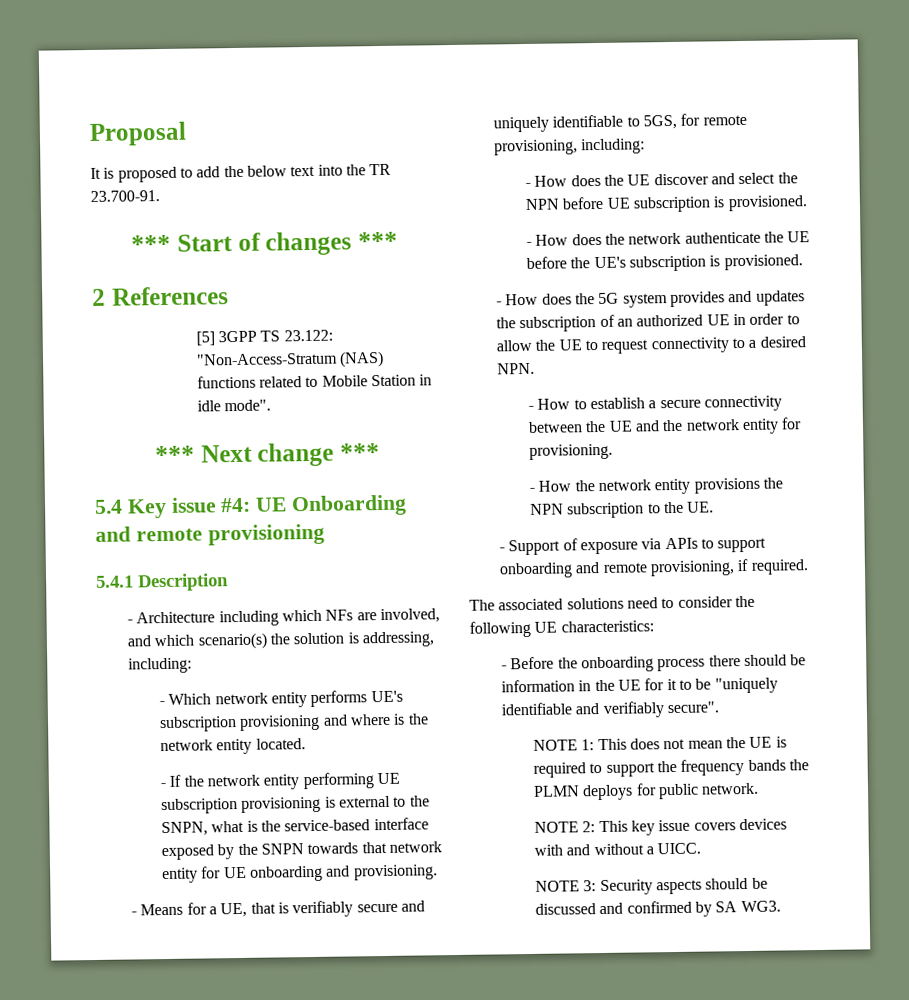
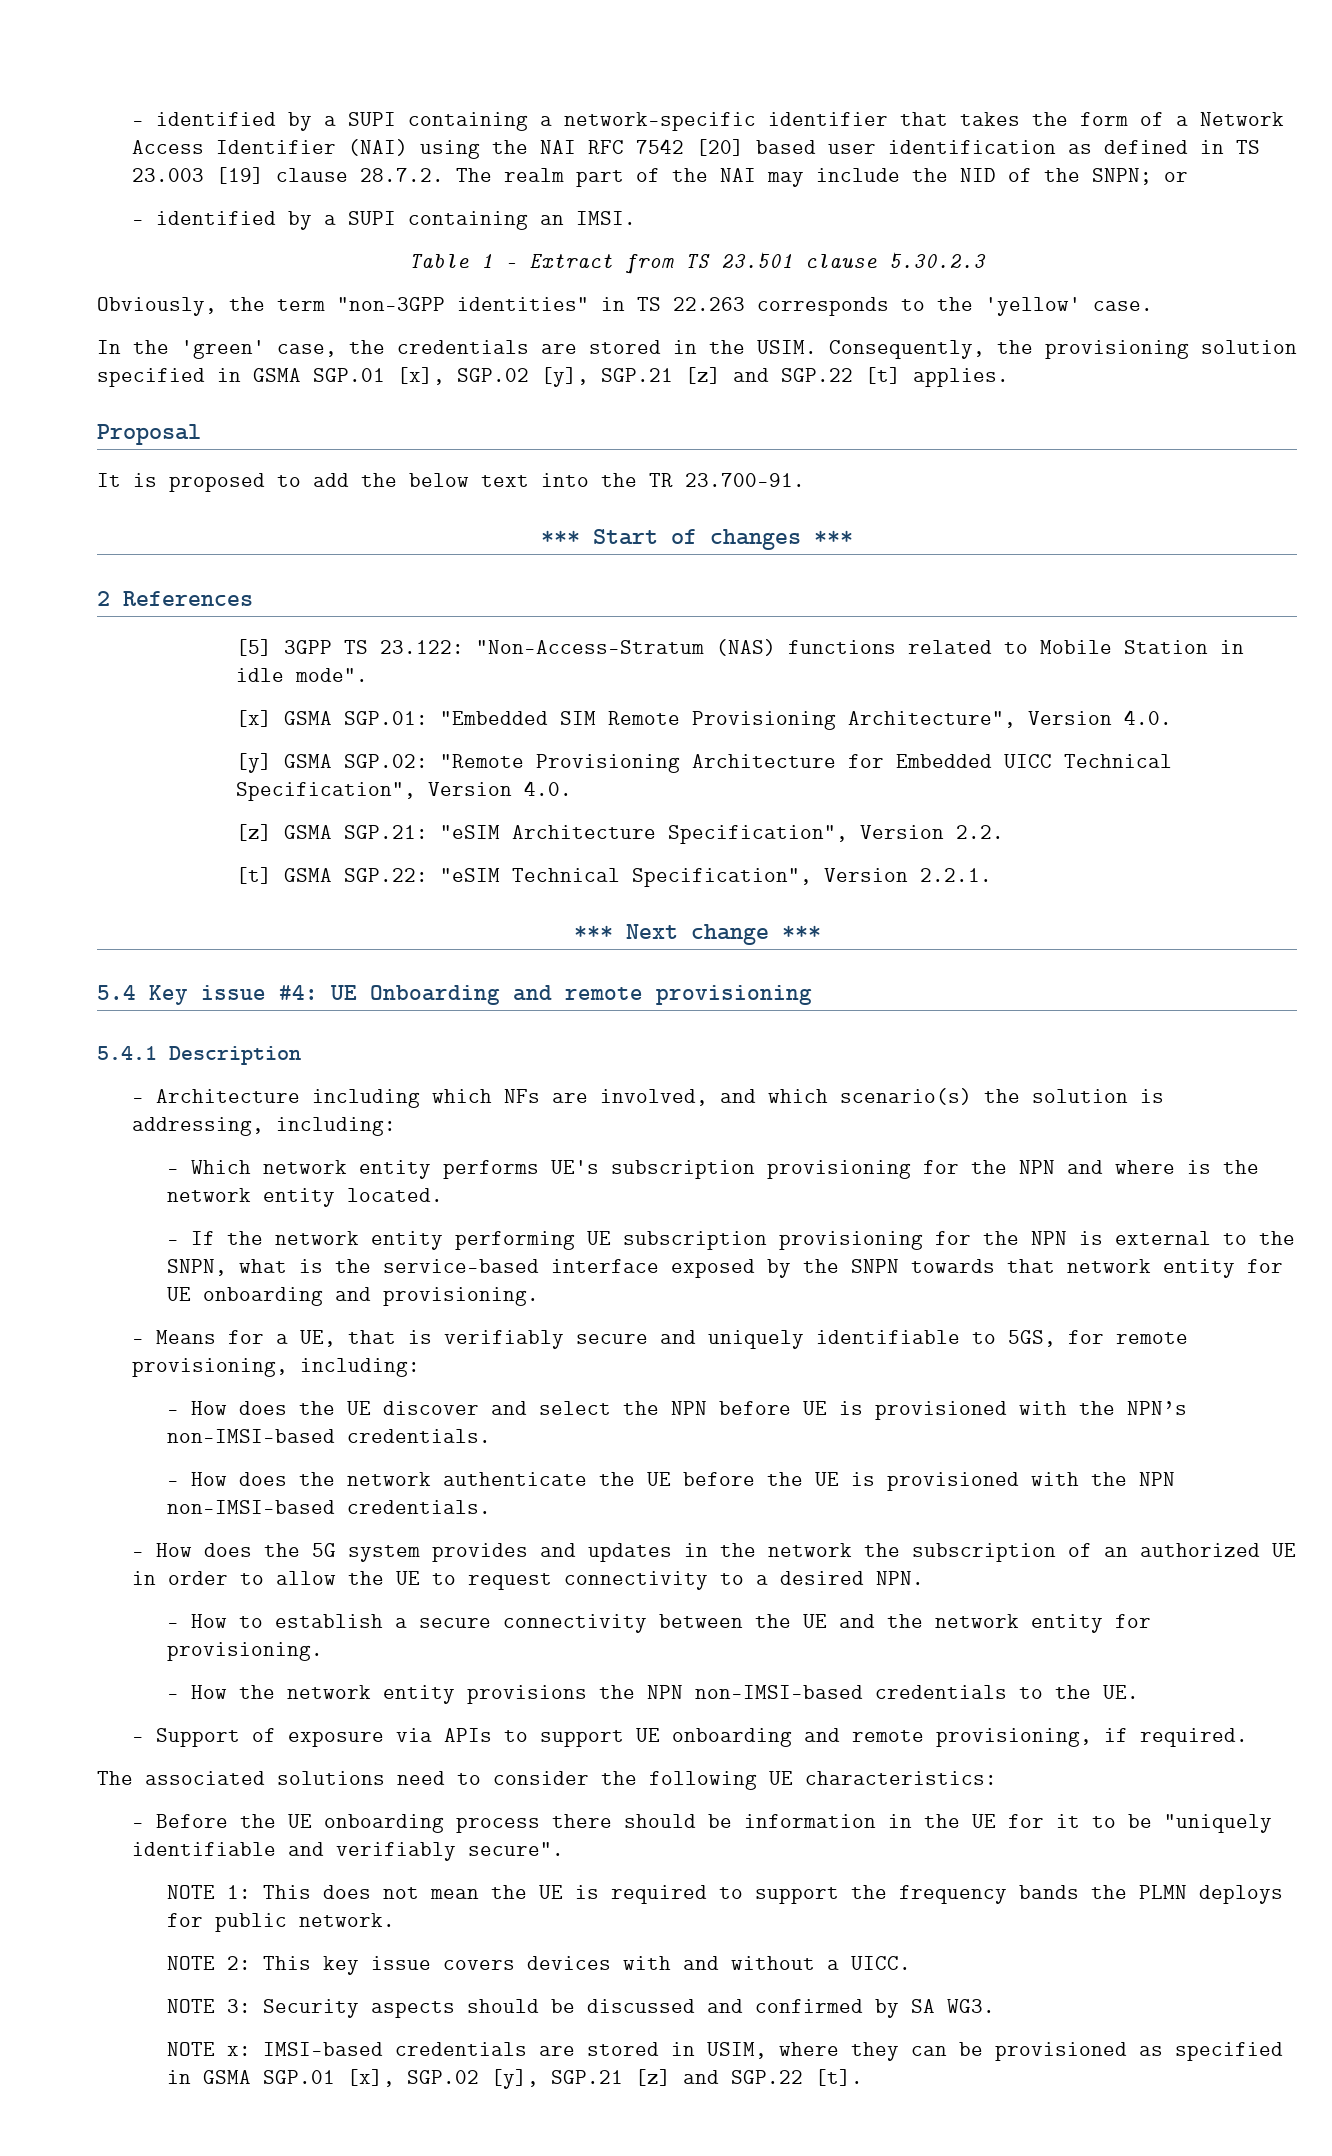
+ - identified by a SUPI containing a network-specific identifier that takes the form of a Network Access Identifier (NAI) using the NAI RFC 7542 [20] based user identification as defined in TS 23.003 [19] clause 28.7.2. The realm part of the NAI may include the NID of the SNPN; or
+ - identified by a SUPI containing an IMSI.
+ Table 1 – Extract from TS 23.501 clause 5.30.2.3
+ Obviously, the term "non-3GPP identities" in TS 22.263 corresponds to the 'yellow' case.
+ In the 'green' case, the credentials are stored in the USIM. Consequently, the provisioning solution specified in GSMA SGP.01 [x], SGP.02 [y], SGP.21 [z] and SGP.22 [t] applies.
+ [x] GSMA SGP.01: "Embedded SIM Remote Provisioning Architecture", Version 4.0.
+ [y] GSMA SGP.02: "Remote Provisioning Architecture for Embedded UICC Technical Specification", Version 4.0.
+ [z] GSMA SGP.21: "eSIM Architecture Specification", Version 2.2.
+ [t] GSMA SGP.22: "eSIM Technical Specification", Version 2.2.1.
- - Which network entity performs UE's subscription provisioning and where is the network entity located.
+ - Which network entity performs UE's subscription provisioning for the NPN and where is the network entity located.
- - If the network entity performing UE subscription provisioning is external to the SNPN, what is the service-based interface exposed by the SNPN towards that network entity for UE onboarding and provisioning.
+ - If the network entity performing UE subscription provisioning for the NPN is external to the SNPN, what is the service-based interface exposed by the SNPN towards that network entity for UE onboarding and provisioning.
- - How does the UE discover and select the NPN before UE subscription is provisioned.
+ - How does the UE discover and select the NPN before UE is provisioned with the NPN’s non-IMSI-based credentials.
- - How does the network authenticate the UE before the UE's subscription is provisioned.
+ - How does the network authenticate the UE before the UE is provisioned with the NPN non-IMSI-based credentials.
- - How does the 5G system provides and updates the subscription of an authorized UE in order to allow the UE to request connectivity to a desired NPN.
+ - How does the 5G system provides and updates in the network the subscription of an authorized UE in order to allow the UE to request connectivity to a desired NPN.
- - How the network entity provisions the NPN subscription to the UE.
+ - How the network entity provisions the NPN non-IMSI-based credentials to the UE.
- - Support of exposure via APIs to support onboarding and remote provisioning, if required.
+ - Support of exposure via APIs to support UE onboarding and remote provisioning, if required.
- - Before the onboarding process there should be information in the UE for it to be "uniquely identifiable and verifiably secure".
+ - Before the UE onboarding process there should be information in the UE for it to be "uniquely identifiable and verifiably secure".
+ NOTE x: IMSI-based credentials are stored in USIM, where they can be provisioned as specified in GSMA SGP.01 [x], SGP.02 [y], SGP.21 [z] and SGP.22 [t].

